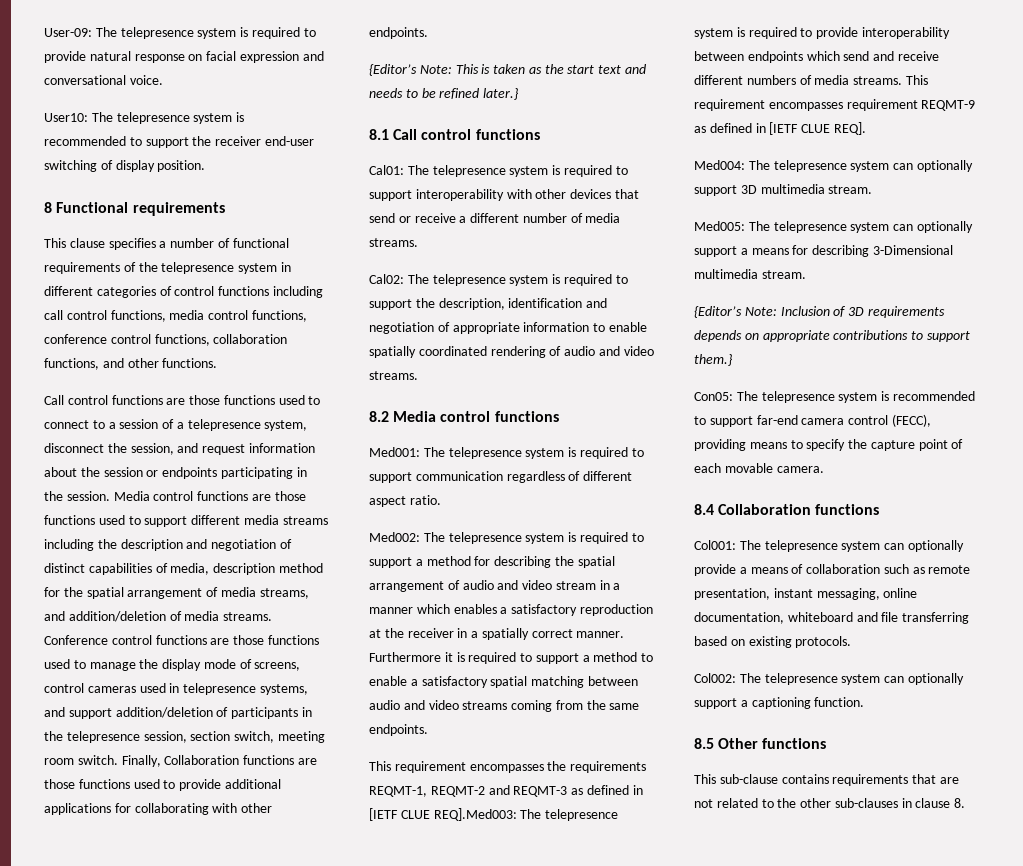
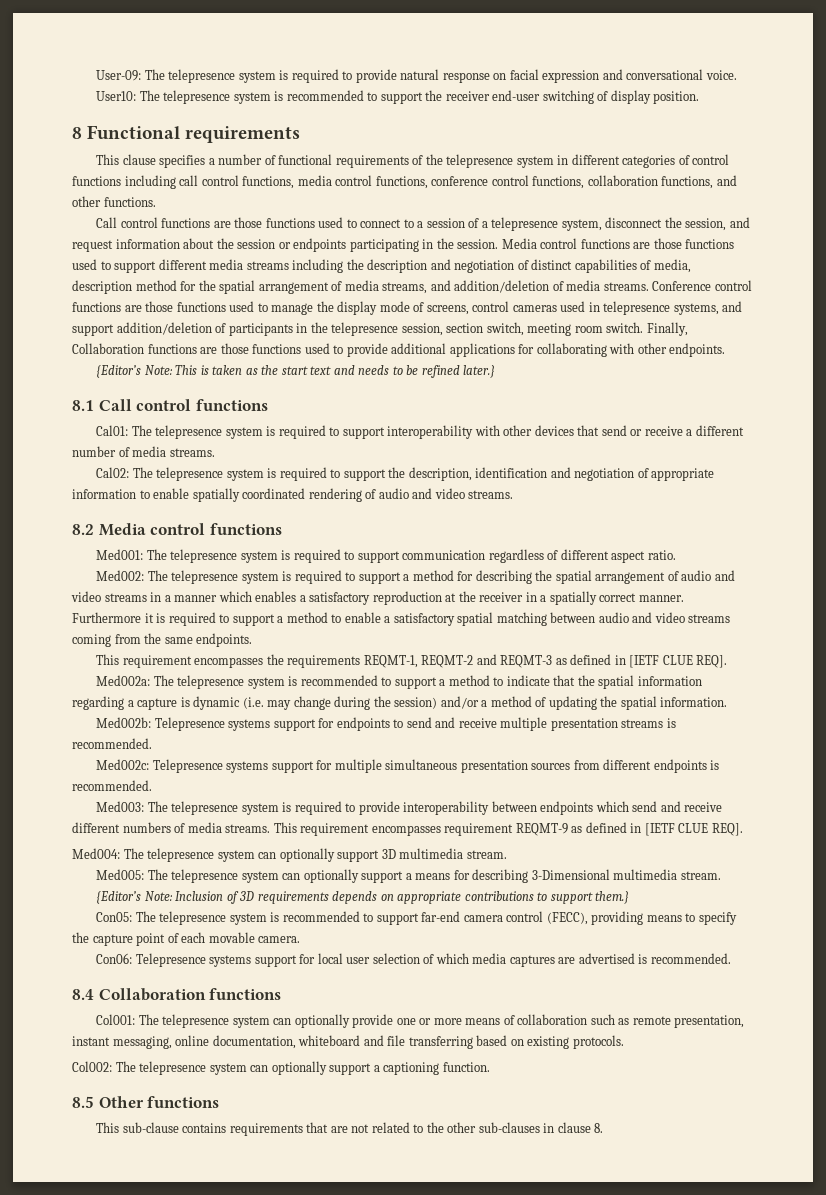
- Med002: The telepresence system is required to support a method for describing the spatial arrangement of audio and video stream in a manner which enables a satisfactory reproduction at the receiver in a spatially correct manner.
+ Med002: The telepresence system is required to support a method for describing the spatial arrangement of audio and video streams in a manner which enables a satisfactory reproduction at the receiver in a spatially correct manner.
- This requirement encompasses the requirements REQMT-1, REQMT-2 and REQMT-3 as defined in [IETF CLUE REQ].Med003: The telepresence system is required to provide interoperability between endpoints which send and receive different numbers of media streams.
+ This requirement encompasses the requirements REQMT-1, REQMT-2 and REQMT-3 as defined in [IETF CLUE REQ].
+ Med002a: The telepresence system is recommended to support a method to indicate that the spatial information regarding a capture is dynamic (i.e. may change during the session) and/or a method of updating the spatial information.
+ Med002b: Telepresence systems support for endpoints to send and receive multiple presentation streams is recommended.
+ Med002c: Telepresence systems support for multiple simultaneous presentation sources from different endpoints is recommended.
+ Med003: The telepresence system is required to provide interoperability between endpoints which send and receive different numbers of media streams.
+ Con06: Telepresence systems support for local user selection of which media captures are advertised is recommended.
- Col001: The telepresence system can optionally provide a means of collaboration such as remote presentation, instant messaging, online documentation, whiteboard and file transferring based on existing protocols.
+ Col001: The telepresence system can optionally provide one or more means of collaboration such as remote presentation, instant messaging, online documentation, whiteboard and file transferring based on existing protocols.

